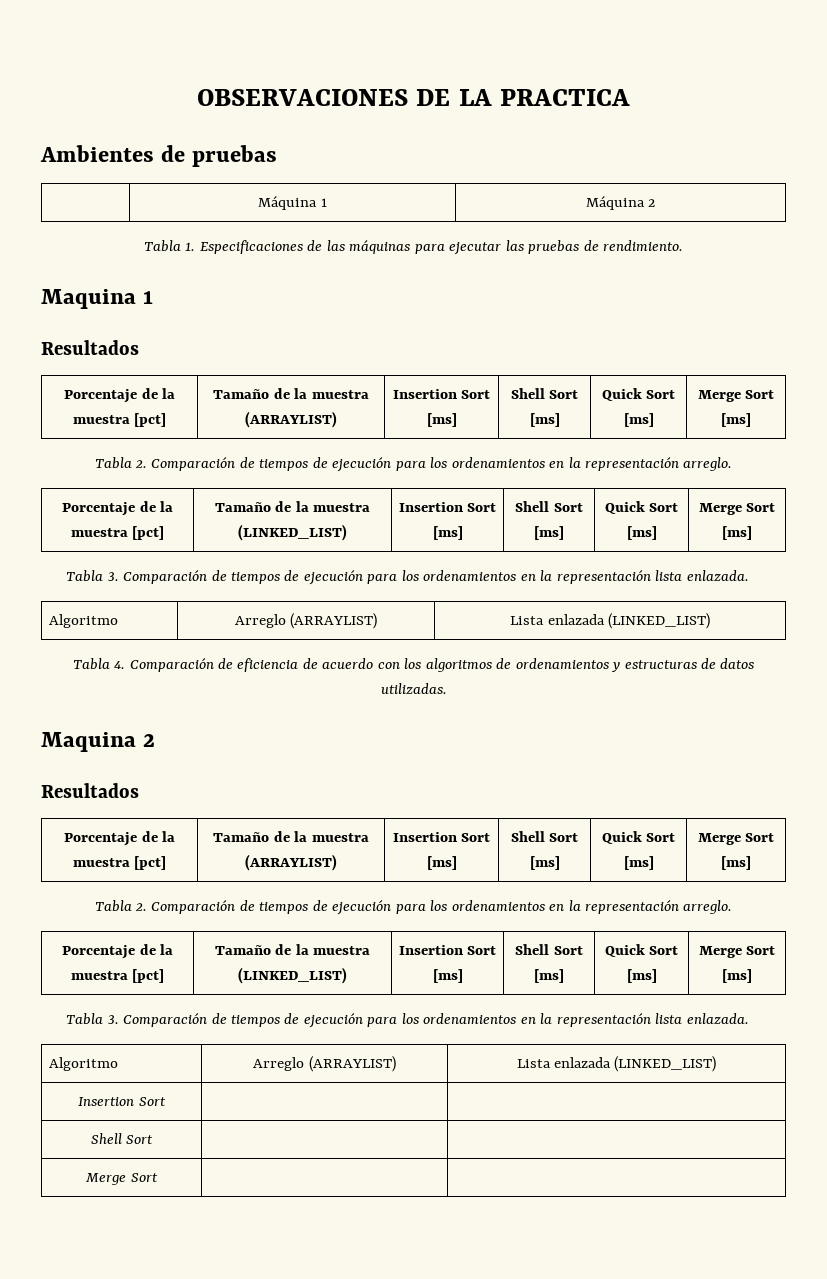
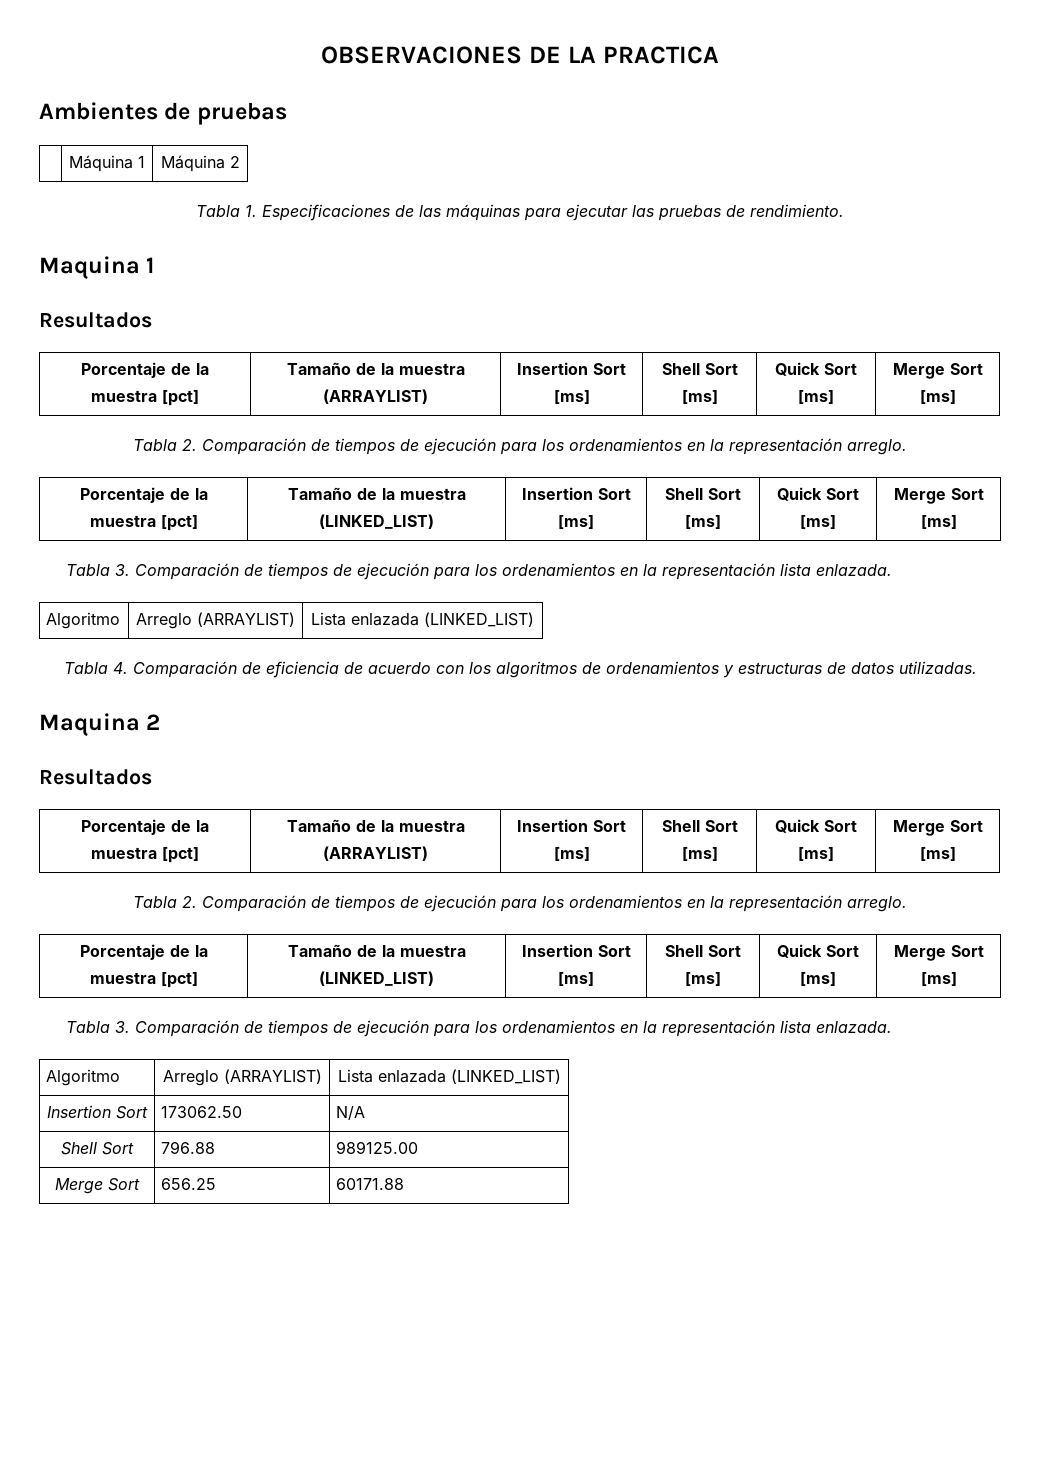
- Insertion Sort | |
+ Insertion Sort | 173062.50 | N/A
- Shell Sort | |
+ Shell Sort | 796.88 | 989125.00
- Merge Sort | |
+ Merge Sort | 656.25 | 60171.88

